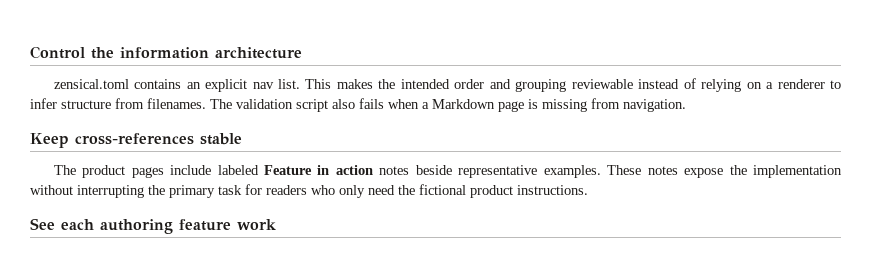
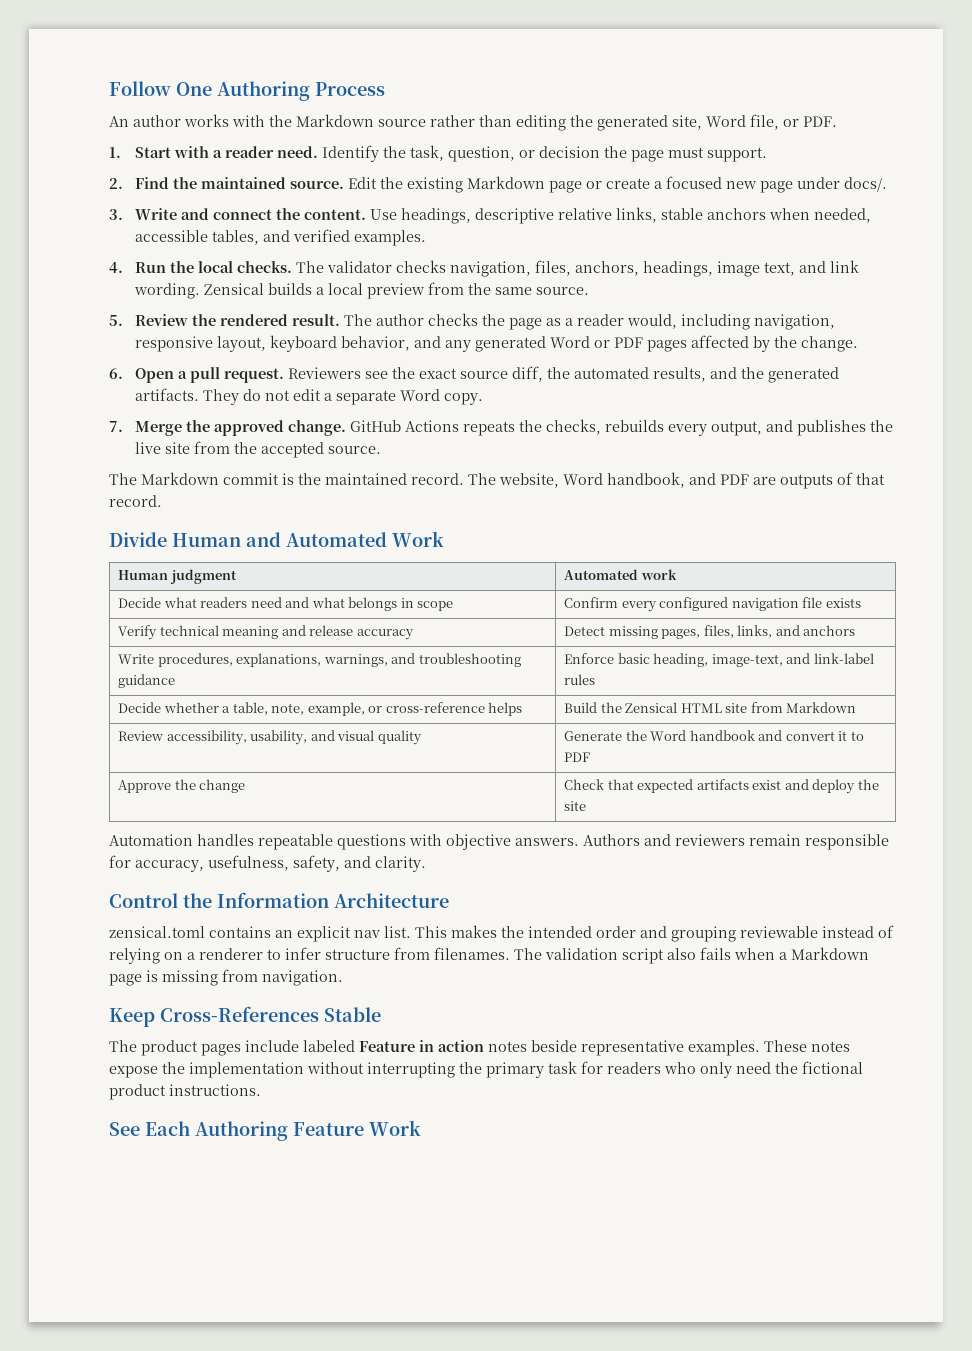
- Control the information architecture
+ Follow One Authoring Process
+ An author works with the Markdown source rather than editing the generated site, Word file, or PDF.
+ 1. Start with a reader need. Identify the task, question, or decision the page must support.
+ 2. Find the maintained source. Edit the existing Markdown page or create a focused new page under docs/.
+ 3. Write and connect the content. Use headings, descriptive relative links, stable anchors when needed, accessible tables, and verified examples.
+ 4. Run the local checks. The validator checks navigation, files, anchors, headings, image text, and link wording. Zensical builds a local preview from the same source.
+ 5. Review the rendered result. The author checks the page as a reader would, including navigation, responsive layout, keyboard behavior, and any generated Word or PDF pages affected by the change.
+ 6. Open a pull request. Reviewers see the exact source diff, the automated results, and the generated artifacts. They do not edit a separate Word copy.
+ 7. Merge the approved change. GitHub Actions repeats the checks, rebuilds every output, and publishes the live site from the accepted source.
+ The Markdown commit is the maintained record. The website, Word handbook, and PDF are outputs of that record.
+ Divide Human and Automated Work
+ Human judgment | Automated work
+ Decide what readers need and what belongs in scope | Confirm every configured navigation file exists
+ Verify technical meaning and release accuracy | Detect missing pages, files, links, and anchors
+ Write procedures, explanations, warnings, and troubleshooting guidance | Enforce basic heading, image-text, and link-label rules
+ Decide whether a table, note, example, or cross-reference helps | Build the Zensical HTML site from Markdown
+ Review accessibility, usability, and visual quality | Generate the Word handbook and convert it to PDF
+ Approve the change | Check that expected artifacts exist and deploy the site
+ Automation handles repeatable questions with objective answers. Authors and reviewers remain responsible for accuracy, usefulness, safety, and clarity.
+ Control the Information Architecture
- Keep cross-references stable
+ Keep Cross-References Stable
- See each authoring feature work
+ See Each Authoring Feature Work

